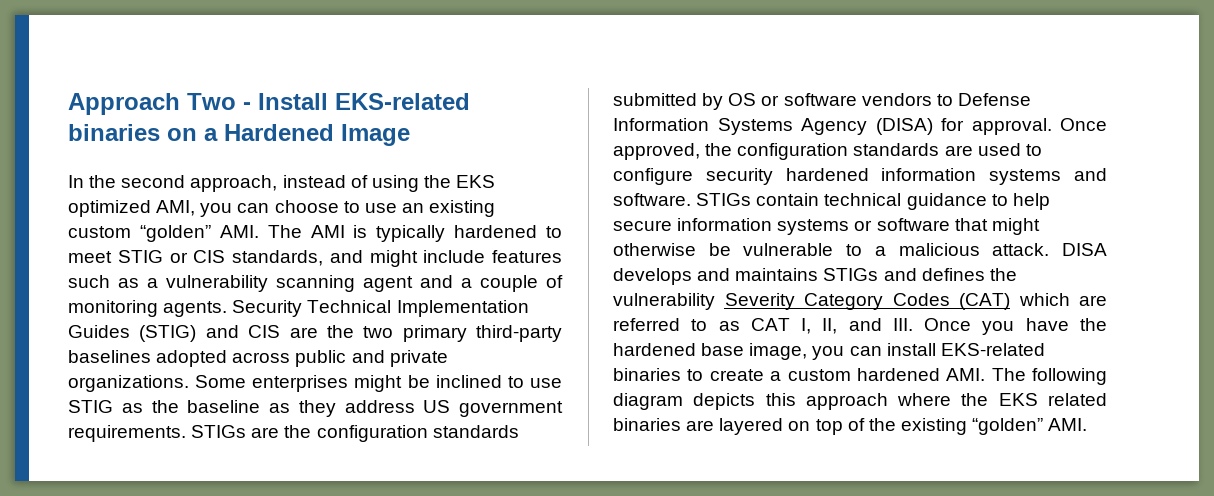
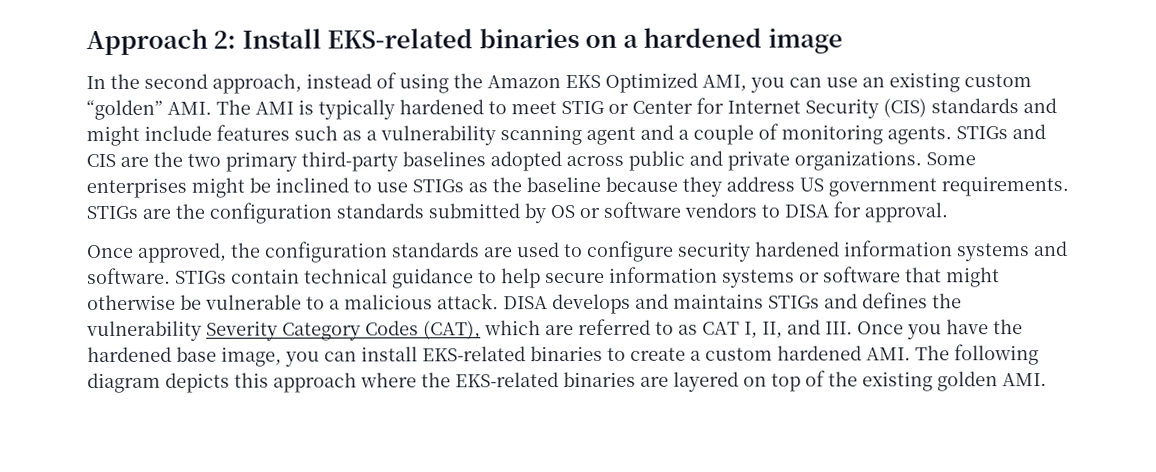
- Approach Two - Install EKS-related binaries on a Hardened Image
+ Approach 2: Install EKS-related binaries on a hardened image
- In the second approach, instead of using the EKS optimized AMI, you can choose to use an existing custom “golden” AMI. The AMI is typically hardened to meet STIG or CIS standards, and might include features such as a vulnerability scanning agent and a couple of monitoring agents.
+ In the second approach, instead of using the Amazon EKS Optimized AMI, you can use an existing custom “golden” AMI. The AMI is typically hardened to meet STIG or Center for Internet Security (CIS) standards and might include features such as a vulnerability scanning agent and a couple of monitoring agents.
- Security Technical Implementation Guides (STIG) and CIS are the two primary third-party baselines adopted across public and private organizations.
+ STIGs and CIS are the two primary third-party baselines adopted across public and private organizations.
- Some enterprises might be inclined to use STIG as the baseline as they address US government requirements.
+ Some enterprises might be inclined to use STIGs as the baseline because they address US government requirements.
- STIGs are the configuration standards submitted by OS or software vendors to Defense Information Systems Agency (DISA) for approval. Once approved, the configuration standards are used to configure security hardened information systems and software.
+ STIGs are the configuration standards submitted by OS or software vendors to DISA for approval.
+ Once approved, the configuration standards are used to configure security hardened information systems and software.
- DISA develops and maintains STIGs and defines the vulnerability Severity Category Codes (CAT) which are referred to as CAT I, II, and III. Once you have the hardened base image, you can install EKS-related binaries to create a custom hardened AMI. The following diagram depicts this approach where the EKS related binaries are layered on top of the existing “golden” AMI.
+ DISA develops and maintains STIGs and defines the vulnerability Severity Category Codes (CAT), which are referred to as CAT I, II, and III. Once you have the hardened base image, you can install EKS-related binaries to create a custom hardened AMI. The following diagram depicts this approach where the EKS-related binaries are layered on top of the existing golden AMI.

